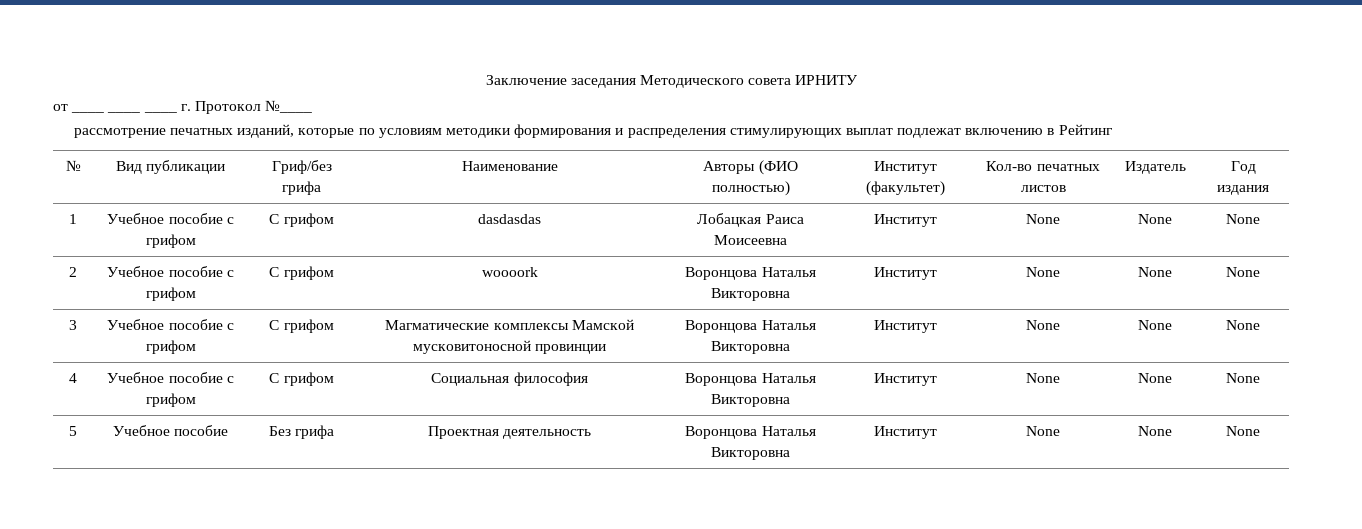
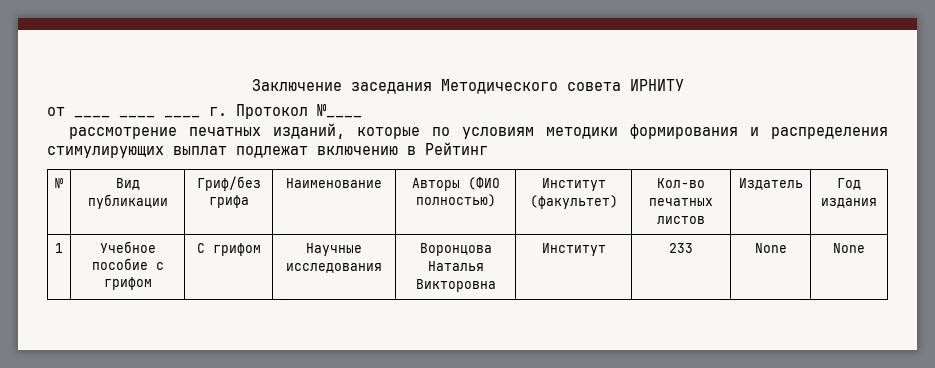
- 1 | Учебное пособие с грифом | С грифом | dasdasdas | Лобацкая Раиса Моисеевна | Институт | None | None | None
- 2 | Учебное пособие с грифом | С грифом | woooork | Воронцова Наталья Викторовна | Институт | None | None | None
- 3 | Учебное пособие с грифом | С грифом | Магматические комплексы Мамской мусковитоносной провинции | Воронцова Наталья Викторовна | Институт | None | None | None
- 4 | Учебное пособие с грифом | С грифом | Социальная философия | Воронцова Наталья Викторовна | Институт | None | None | None
- 5 | Учебное пособие | Без грифа | Проектная деятельность | Воронцова Наталья Викторовна | Институт | None | None | None
+ 1 | Учебное пособие с грифом | С грифом | Научные исследования | Воронцова Наталья Викторовна | Институт | 233 | None | None

